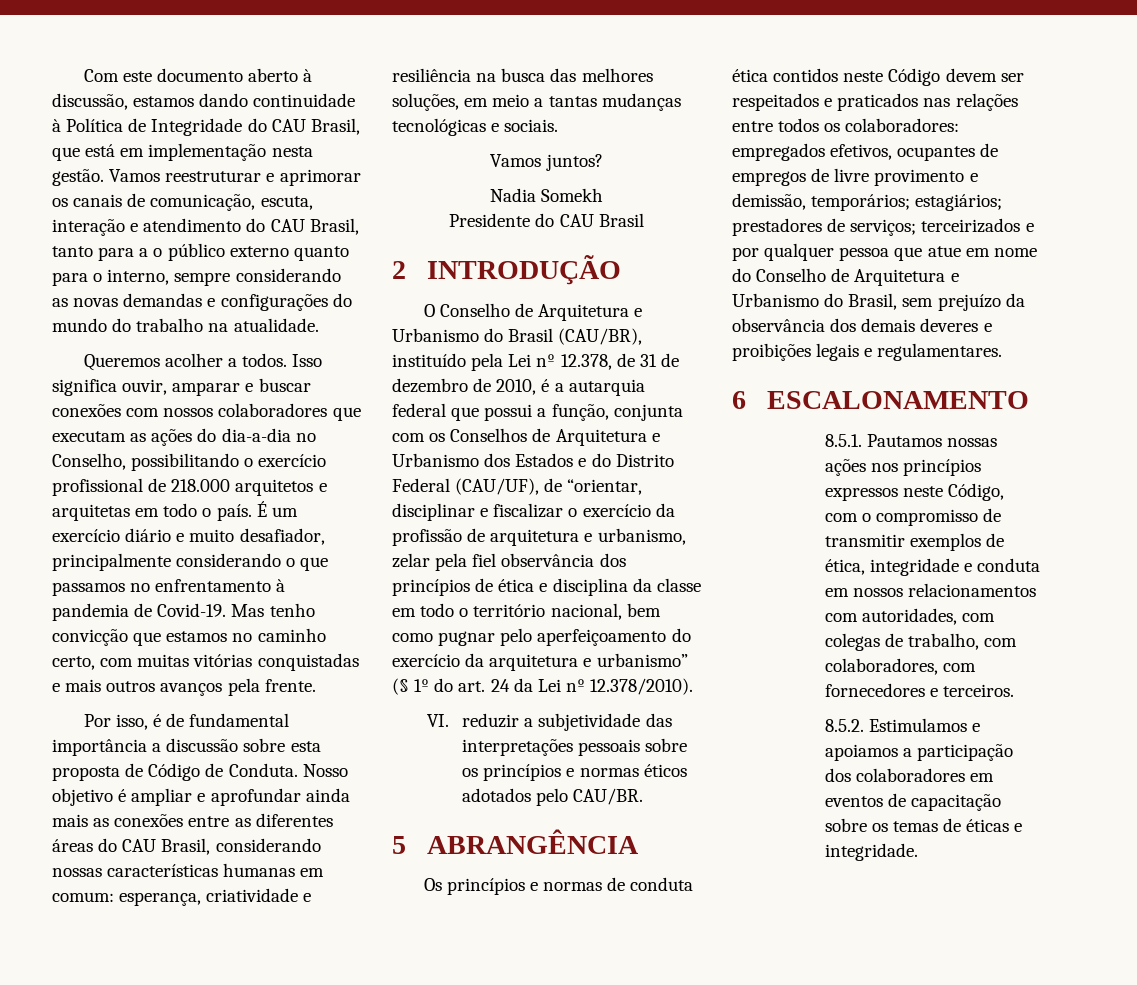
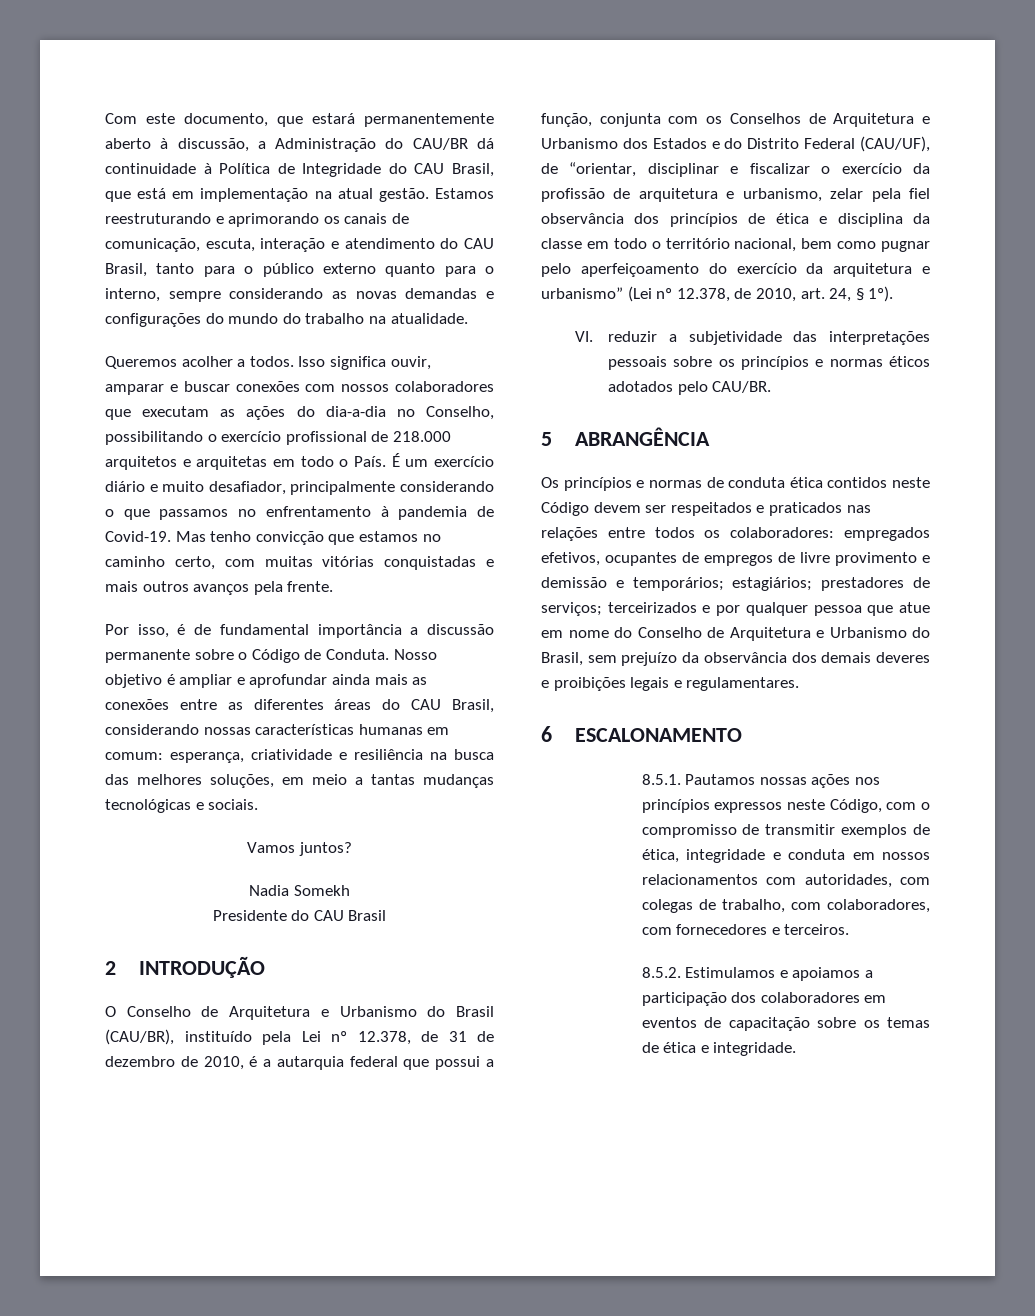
- Com este documento aberto à discussão, estamos dando continuidade à Política de Integridade do CAU Brasil, que está em implementação nesta gestão. Vamos reestruturar e aprimorar os canais de comunicação, escuta, interação e atendimento do CAU Brasil, tanto para a o público externo quanto para o interno, sempre considerando as novas demandas e configurações do mundo do trabalho na atualidade.
+ Com este documento, que estará permanentemente aberto à discussão, a Administração do CAU/BR dá continuidade à Política de Integridade do CAU Brasil, que está em implementação na atual gestão. Estamos reestruturando e aprimorando os canais de comunicação, escuta, interação e atendimento do CAU Brasil, tanto para o público externo quanto para o interno, sempre considerando as novas demandas e configurações do mundo do trabalho na atualidade.
- Isso significa ouvir, amparar e buscar conexões com nossos colaboradores que executam as ações do dia-a-dia no Conselho, possibilitando o exercício profissional de 218.000 arquitetos e arquitetas em todo o país.
+ Isso significa ouvir, amparar e buscar conexões com nossos colaboradores que executam as ações do dia-a-dia no Conselho, possibilitando o exercício profissional de 218.000 arquitetos e arquitetas em todo o País.
- Por isso, é de fundamental importância a discussão sobre esta proposta de Código de Conduta.
+ Por isso, é de fundamental importância a discussão permanente sobre o Código de Conduta.
- O Conselho de Arquitetura e Urbanismo do Brasil (CAU/BR), instituído pela Lei nº 12.378, de 31 de dezembro de 2010, é a autarquia federal que possui a função, conjunta com os Conselhos de Arquitetura e Urbanismo dos Estados e do Distrito Federal (CAU/UF), de “orientar, disciplinar e fiscalizar o exercício da profissão de arquitetura e urbanismo, zelar pela fiel observância dos princípios de ética e disciplina da classe em todo o território nacional, bem como pugnar pelo aperfeiçoamento do exercício da arquitetura e urbanismo” (§ 1º do art. 24 da Lei nº 12.378/2010).
+ O Conselho de Arquitetura e Urbanismo do Brasil (CAU/BR), instituído pela Lei nº 12.378, de 31 de dezembro de 2010, é a autarquia federal que possui a função, conjunta com os Conselhos de Arquitetura e Urbanismo dos Estados e do Distrito Federal (CAU/UF), de “orientar, disciplinar e fiscalizar o exercício da profissão de arquitetura e urbanismo, zelar pela fiel observância dos princípios de ética e disciplina da classe em todo o território nacional, bem como pugnar pelo aperfeiçoamento do exercício da arquitetura e urbanismo” (Lei nº 12.378, de 2010, art. 24, § 1º).
- empregados efetivos, ocupantes de empregos de livre provimento e demissão, temporários;
+ empregados efetivos, ocupantes de empregos de livre provimento e demissão e temporários;
- 8.5.2. Estimulamos e apoiamos a participação dos colaboradores em eventos de capacitação sobre os temas de éticas e integridade.
+ 8.5.2. Estimulamos e apoiamos a participação dos colaboradores em eventos de capacitação sobre os temas de ética e integridade.

